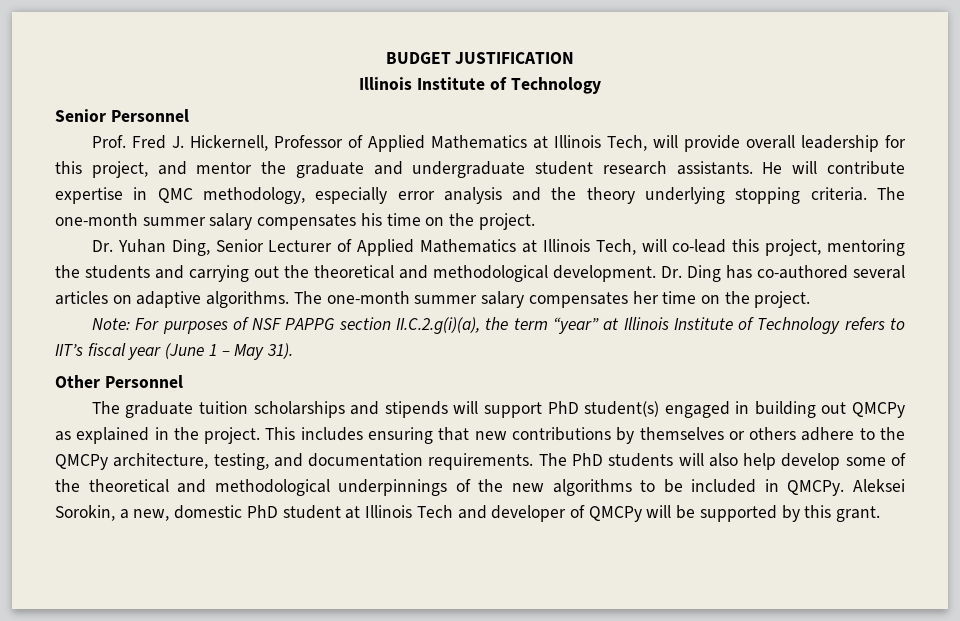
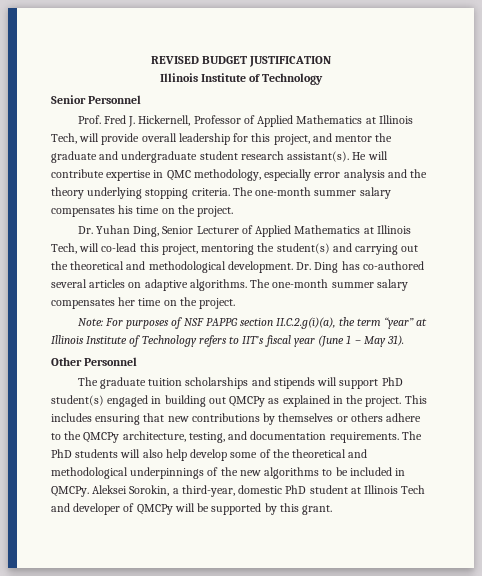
- BUDGET JUSTIFICATION
+ REVISED BUDGET JUSTIFICATION
- Prof. Fred J. Hickernell, Professor of Applied Mathematics at Illinois Tech, will provide overall leadership for this project, and mentor the graduate and undergraduate student research assistants.
+ Prof. Fred J. Hickernell, Professor of Applied Mathematics at Illinois Tech, will provide overall leadership for this project, and mentor the graduate and undergraduate student research assistant(s).
- Dr. Yuhan Ding, Senior Lecturer of Applied Mathematics at Illinois Tech, will co-lead this project, mentoring the students and carrying out the theoretical and methodological development.
+ Dr. Yuhan Ding, Senior Lecturer of Applied Mathematics at Illinois Tech, will co-lead this project, mentoring the student(s) and carrying out the theoretical and methodological development.
- Aleksei Sorokin, a new, domestic PhD student at Illinois Tech and developer of QMCPy will be supported by this grant.
+ Aleksei Sorokin, a third-year, domestic PhD student at Illinois Tech and developer of QMCPy will be supported by this grant.

